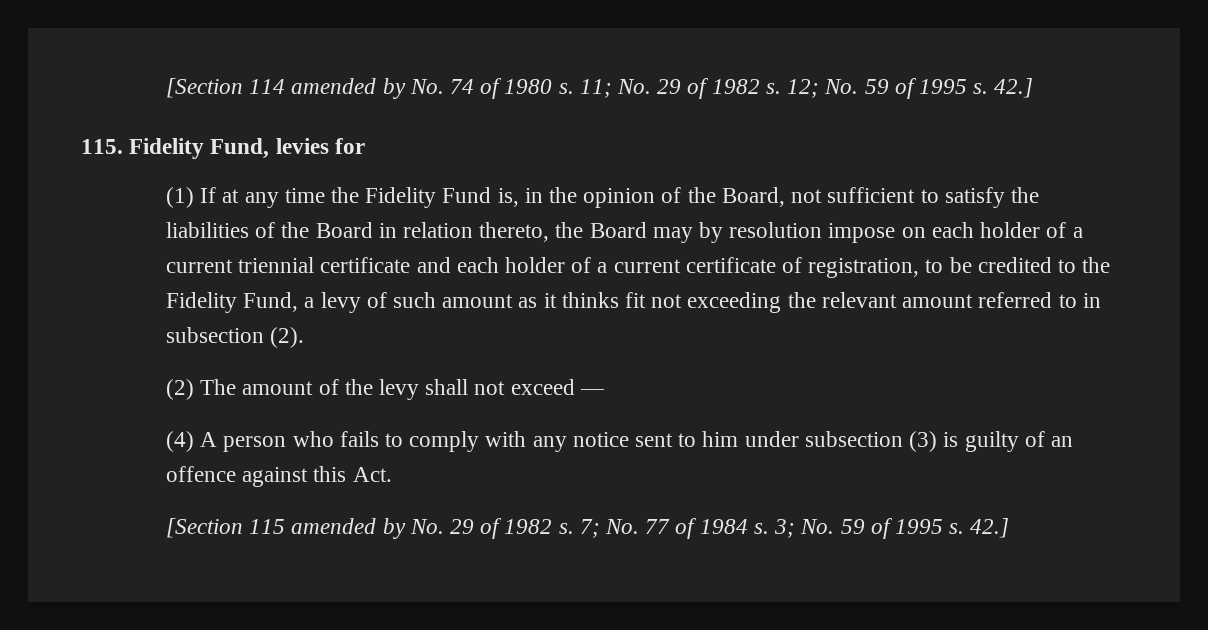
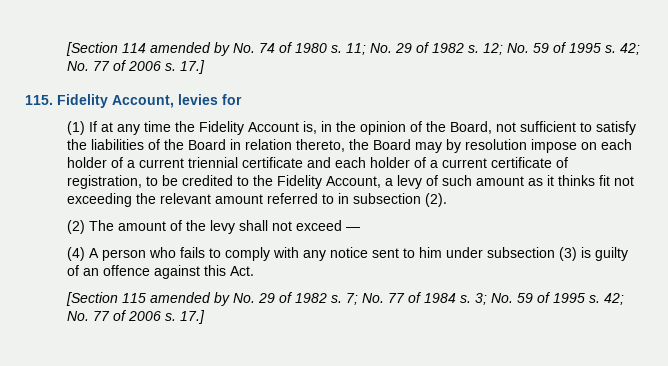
- 12; No. 59 of 1995 s. 42.]
+ 12; No. 59 of 1995 s. 42; No. 77 of 2006 s. 17.]
- 115. Fidelity Fund, levies for
+ 115. Fidelity Account, levies for
- (1) If at any time the Fidelity Fund is, in the opinion of the Board, not sufficient to satisfy the liabilities of the Board in relation thereto, the Board may by resolution impose on each holder of a current triennial certificate and each holder of a current certificate of registration, to be credited to the Fidelity Fund, a levy of such amount as it thinks fit not exceeding the relevant amount referred to in subsection (2).
+ (1) If at any time the Fidelity Account is, in the opinion of the Board, not sufficient to satisfy the liabilities of the Board in relation thereto, the Board may by resolution impose on each holder of a current triennial certificate and each holder of a current certificate of registration, to be credited to the Fidelity Account, a levy of such amount as it thinks fit not exceeding the relevant amount referred to in subsection (2).
- 3; No. 59 of 1995 s. 42.]
+ 3; No. 59 of 1995 s. 42; No. 77 of 2006 s. 17.]

